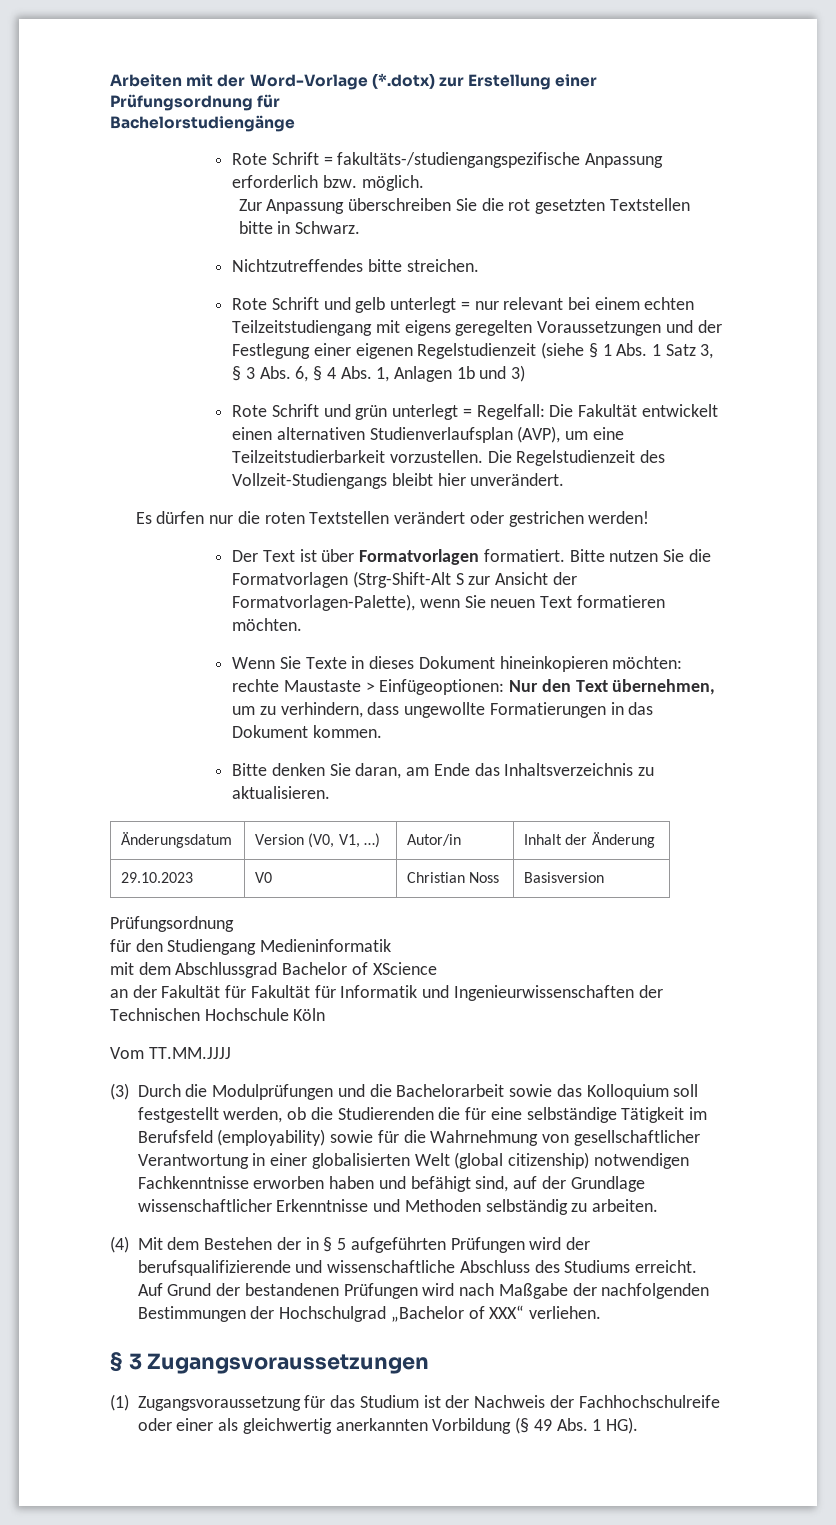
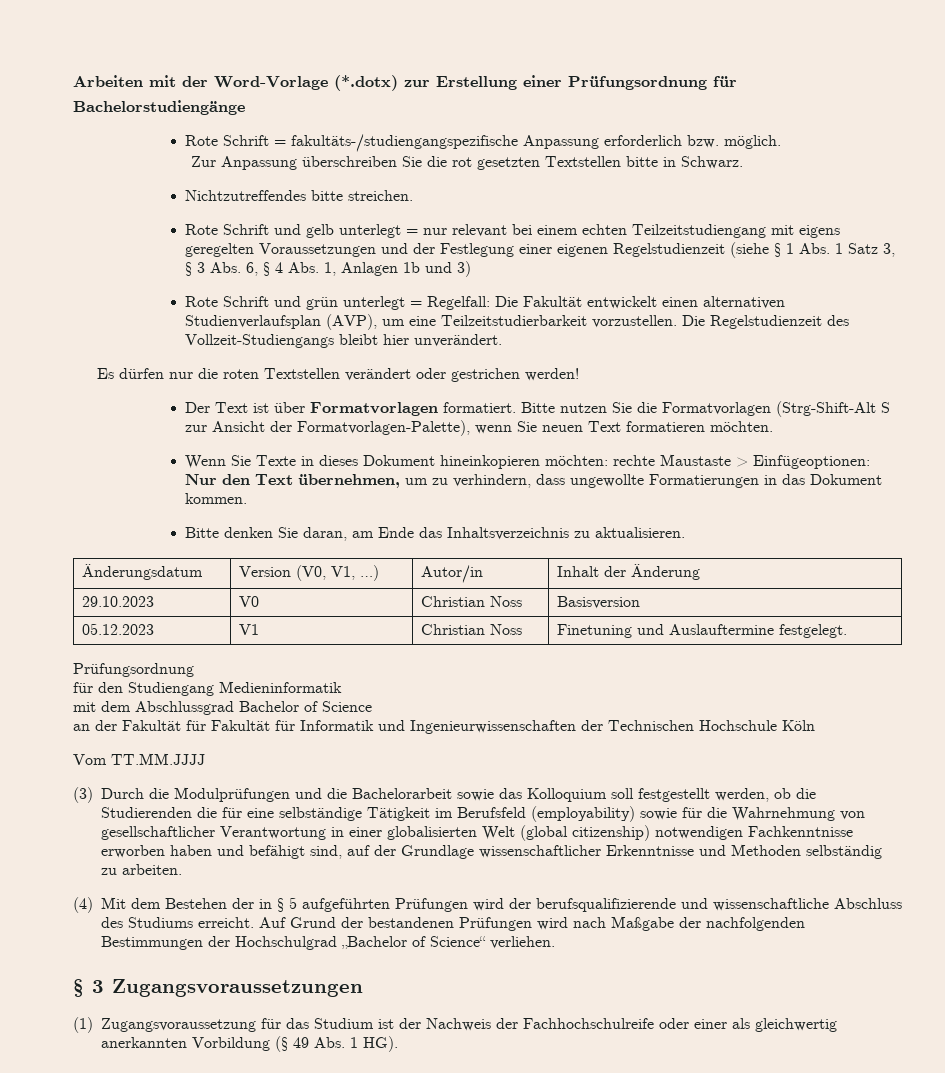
+ 05.12.2023 | V1 | Christian Noss | Finetuning und Auslauftermine festgelegt.
- mit dem Abschlussgrad Bachelor of XScience
+ mit dem Abschlussgrad Bachelor of Science
- Auf Grund der bestandenen Prüfungen wird nach Maßgabe der nachfolgenden Bestimmungen der Hochschulgrad „Bachelor of XXX“ verliehen.
+ Auf Grund der bestandenen Prüfungen wird nach Maßgabe der nachfolgenden Bestimmungen der Hochschulgrad „Bachelor of Science“ verliehen.

